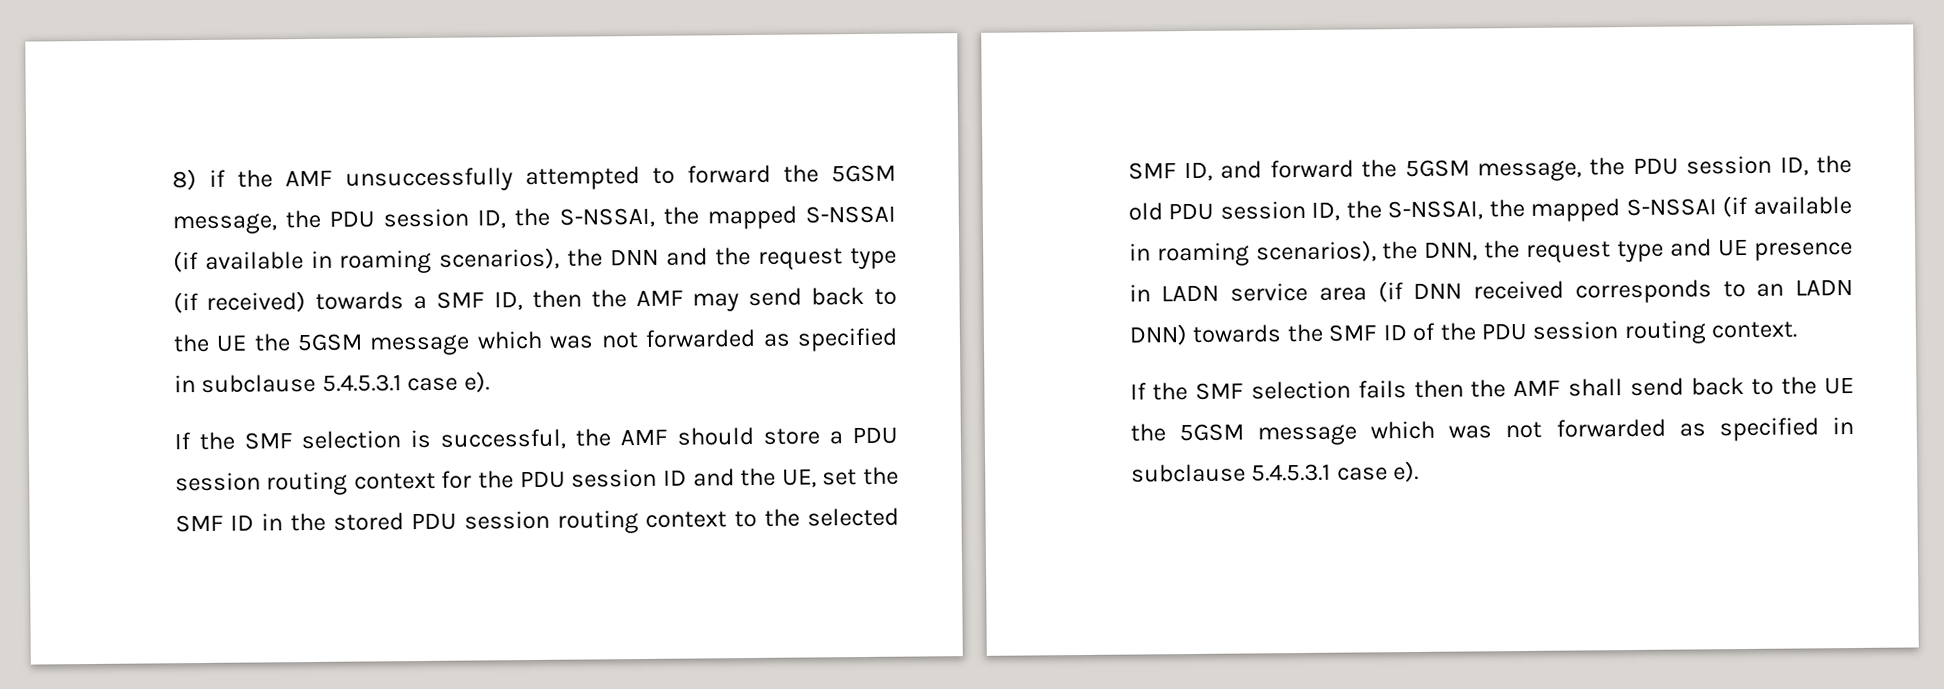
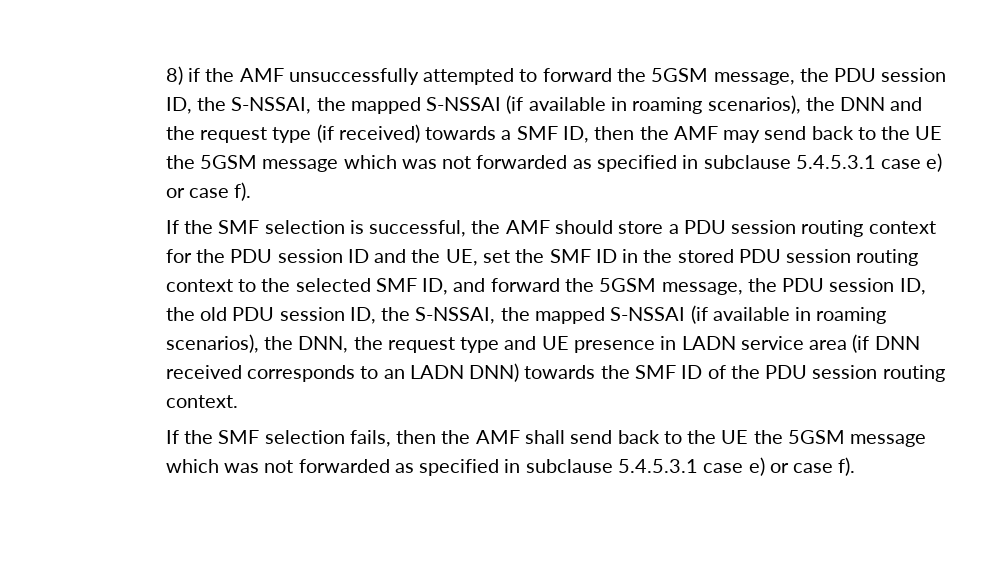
- 8) if the AMF unsuccessfully attempted to forward the 5GSM message, the PDU session ID, the S-NSSAI, the mapped S-NSSAI (if available in roaming scenarios), the DNN and the request type (if received) towards a SMF ID, then the AMF may send back to the UE the 5GSM message which was not forwarded as specified in subclause 5.4.5.3.1 case e).
+ 8) if the AMF unsuccessfully attempted to forward the 5GSM message, the PDU session ID, the S-NSSAI, the mapped S-NSSAI (if available in roaming scenarios), the DNN and the request type (if received) towards a SMF ID, then the AMF may send back to the UE the 5GSM message which was not forwarded as specified in subclause 5.4.5.3.1 case e) or case f).
- If the SMF selection fails then the AMF shall send back to the UE the 5GSM message which was not forwarded as specified in subclause 5.4.5.3.1 case e).
+ If the SMF selection fails, then the AMF shall send back to the UE the 5GSM message which was not forwarded as specified in subclause 5.4.5.3.1 case e) or case f).

